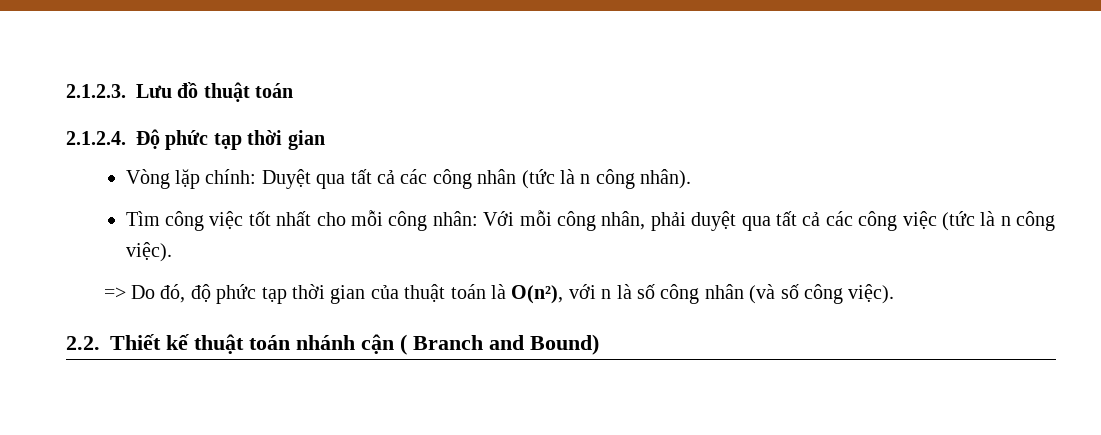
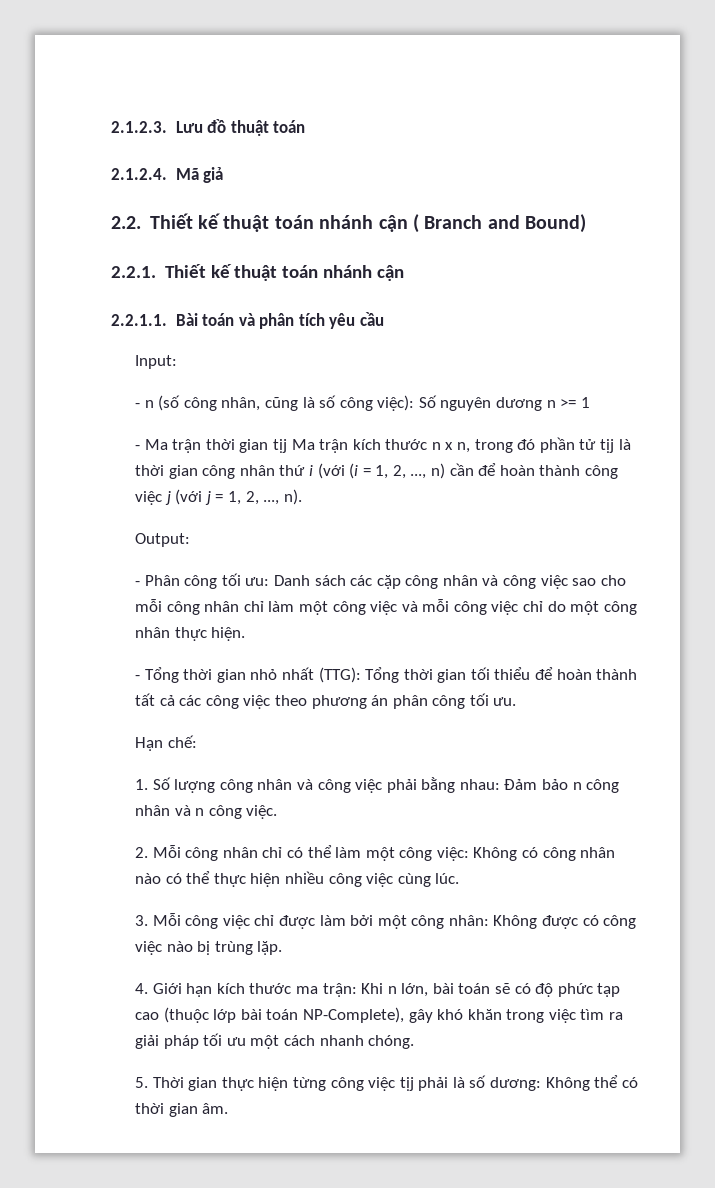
- 2.1.2.4. Độ phức tạp thời gian
- Vòng lặp chính: Duyệt qua tất cả các công nhân (tức là n công nhân).
- Tìm công việc tốt nhất cho mỗi công nhân: Với mỗi công nhân, phải duyệt qua tất cả các công việc (tức là n công việc).
- => Do đó, độ phức tạp thời gian của thuật toán là O(n²), với n là số công nhân (và số công việc).
+ 2.1.2.4. Mã giả
+ 2.2.1. Thiết kế thuật toán nhánh cận
+ 2.2.1.1. Bài toán và phân tích yêu cầu
+ Input:
+ - n (số công nhân, cũng là số công việc): Số nguyên dương n >= 1
+ - Ma trận thời gian tịj Ma trận kích thước n x n, trong đó phần tử tịj là thời gian công nhân thứ i (với (i = 1, 2, ..., n) cần để hoàn thành công việc j (với j = 1, 2, ..., n).
+ Output:
+ - Phân công tối ưu: Danh sách các cặp công nhân và công việc sao cho mỗi công nhân chỉ làm một công việc và mỗi công việc chỉ do một công nhân thực hiện.
+ - Tổng thời gian nhỏ nhất (TTG): Tổng thời gian tối thiểu để hoàn thành tất cả các công việc theo phương án phân công tối ưu.
+ Hạn chế:
+ 1. Số lượng công nhân và công việc phải bằng nhau: Đảm bảo n công nhân và n công việc.
+ 2. Mỗi công nhân chỉ có thể làm một công việc: Không có công nhân nào có thể thực hiện nhiều công việc cùng lúc.
+ 3. Mỗi công việc chỉ được làm bởi một công nhân: Không được có công việc nào bị trùng lặp.
+ 4. Giới hạn kích thước ma trận: Khi n lớn, bài toán sẽ có độ phức tạp cao (thuộc lớp bài toán NP-Complete), gây khó khăn trong việc tìm ra giải pháp tối ưu một cách nhanh chóng.
+ 5. Thời gian thực hiện từng công việc tịj phải là số dương: Không thể có thời gian âm.

